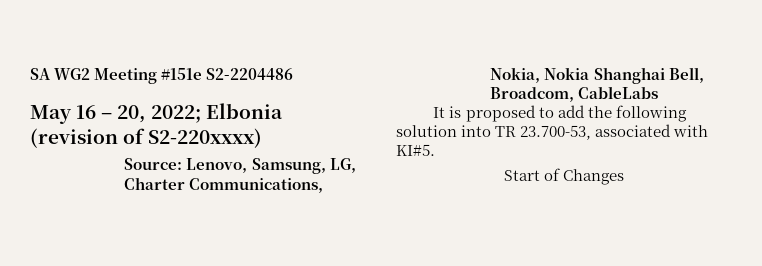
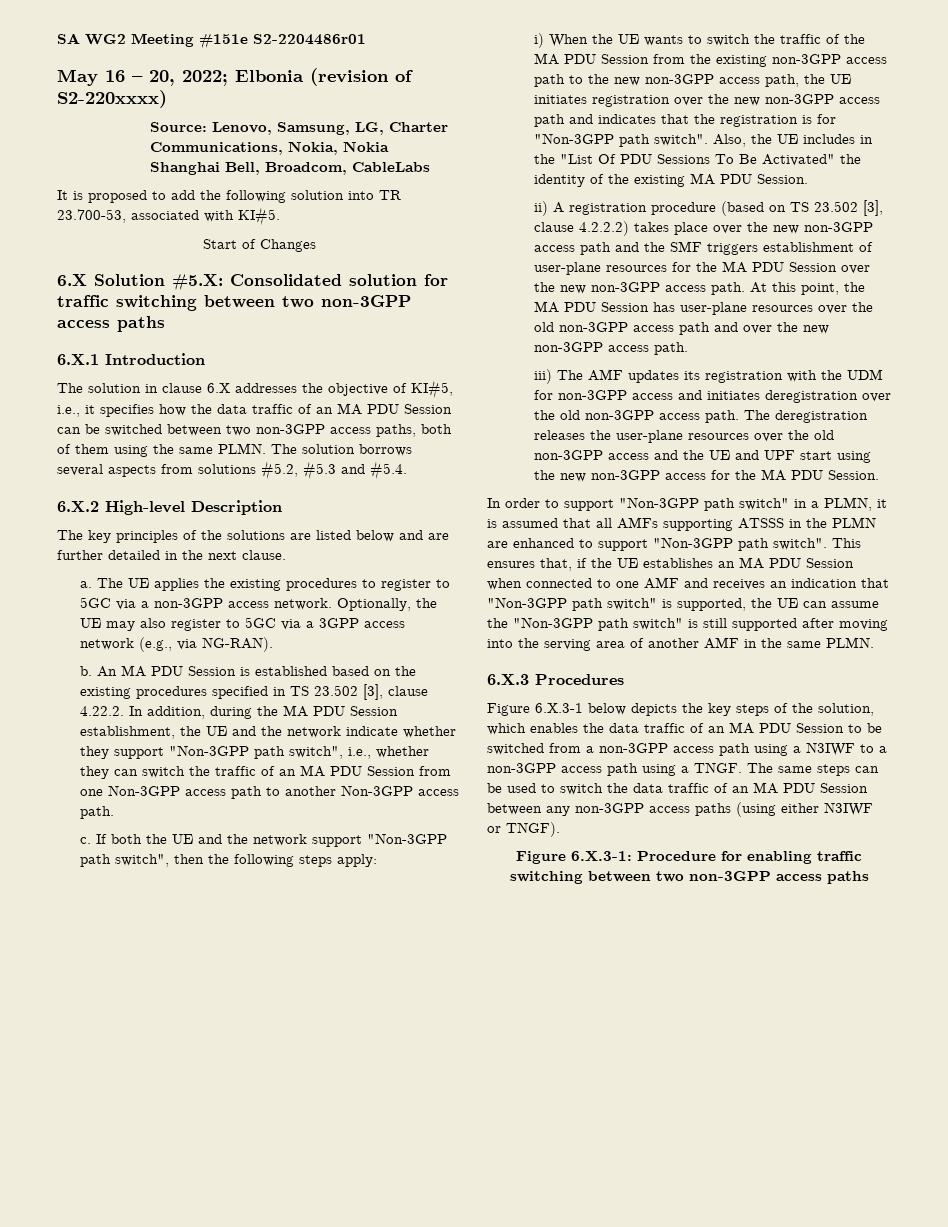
- SA WG2 Meeting #151e S2-2204486
+ SA WG2 Meeting #151e S2-2204486r01
+ 6.X Solution #5.X: Consolidated solution for traffic switching between two non-3GPP access paths
+ 6.X.1 Introduction
+ The solution in clause 6.X addresses the objective of KI#5, i.e., it specifies how the data traffic of an MA PDU Session can be switched between two non-3GPP access paths, both of them using the same PLMN. The solution borrows several aspects from solutions #5.2, #5.3 and #5.4.
+ 6.X.2 High-level Description
+ The key principles of the solutions are listed below and are further detailed in the next clause.
+ a. The UE applies the existing procedures to register to 5GC via a non-3GPP access network. Optionally, the UE may also register to 5GC via a 3GPP access network (e.g., via NG-RAN).
+ b. An MA PDU Session is established based on the existing procedures specified in TS 23.502 [3], clause 4.22.2. In addition, during the MA PDU Session establishment, the UE and the network indicate whether they support "Non-3GPP path switch", i.e., whether they can switch the traffic of an MA PDU Session from one Non-3GPP access path to another Non-3GPP access path.
+ c. If both the UE and the network support "Non-3GPP path switch", then the following steps apply:
+ i) When the UE wants to switch the traffic of the MA PDU Session from the existing non-3GPP access path to the new non-3GPP access path, the UE initiates registration over the new non-3GPP access path and indicates that the registration is for "Non-3GPP path switch". Also, the UE includes in the "List Of PDU Sessions To Be Activated" the identity of the existing MA PDU Session.
+ ii) A registration procedure (based on TS 23.502 [3], clause 4.2.2.2) takes place over the new non-3GPP access path and the SMF triggers establishment of user-plane resources for the MA PDU Session over the new non-3GPP access path. At this point, the MA PDU Session has user-plane resources over the old non-3GPP access path and over the new non-3GPP access path.
+ iii) The AMF updates its registration with the UDM for non-3GPP access and initiates deregistration over the old non-3GPP access path. The deregistration releases the user-plane resources over the old non-3GPP access and the UE and UPF start using the new non-3GPP access for the MA PDU Session.
+ In order to support "Non-3GPP path switch" in a PLMN, it is assumed that all AMFs supporting ATSSS in the PLMN are enhanced to support "Non-3GPP path switch". This ensures that, if the UE establishes an MA PDU Session when connected to one AMF and receives an indication that "Non-3GPP path switch" is supported, the UE can assume the "Non-3GPP path switch" is still supported after moving into the serving area of another AMF in the same PLMN.
+ 6.X.3 Procedures
+ Figure 6.X.3-1 below depicts the key steps of the solution, which enables the data traffic of an MA PDU Session to be switched from a non-3GPP access path using a N3IWF to a non-3GPP access path using a TNGF. The same steps can be used to switch the data traffic of an MA PDU Session between any non-3GPP access paths (using either N3IWF or TNGF).
+ Figure 6.X.3-1: Procedure for enabling traffic switching between two non-3GPP access paths

